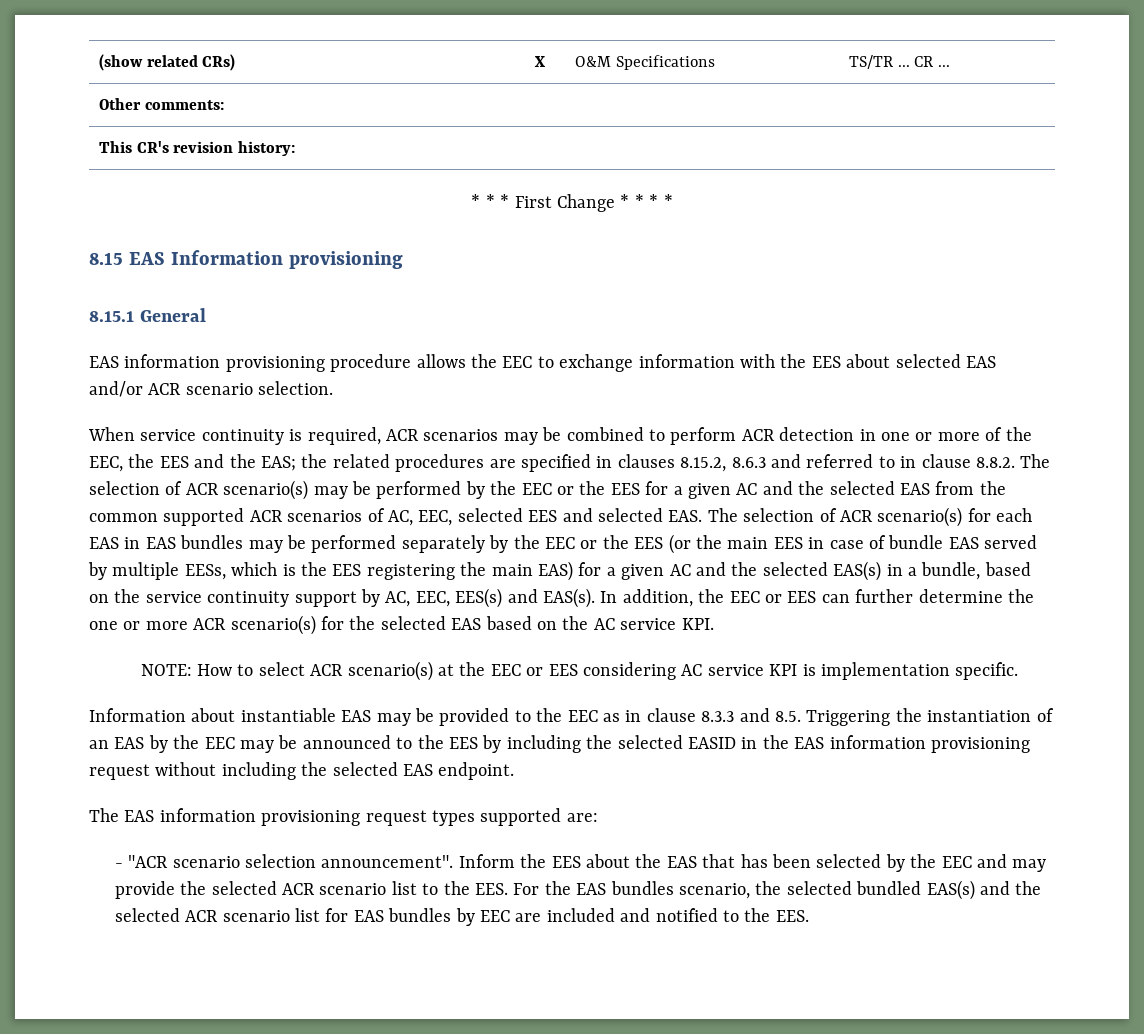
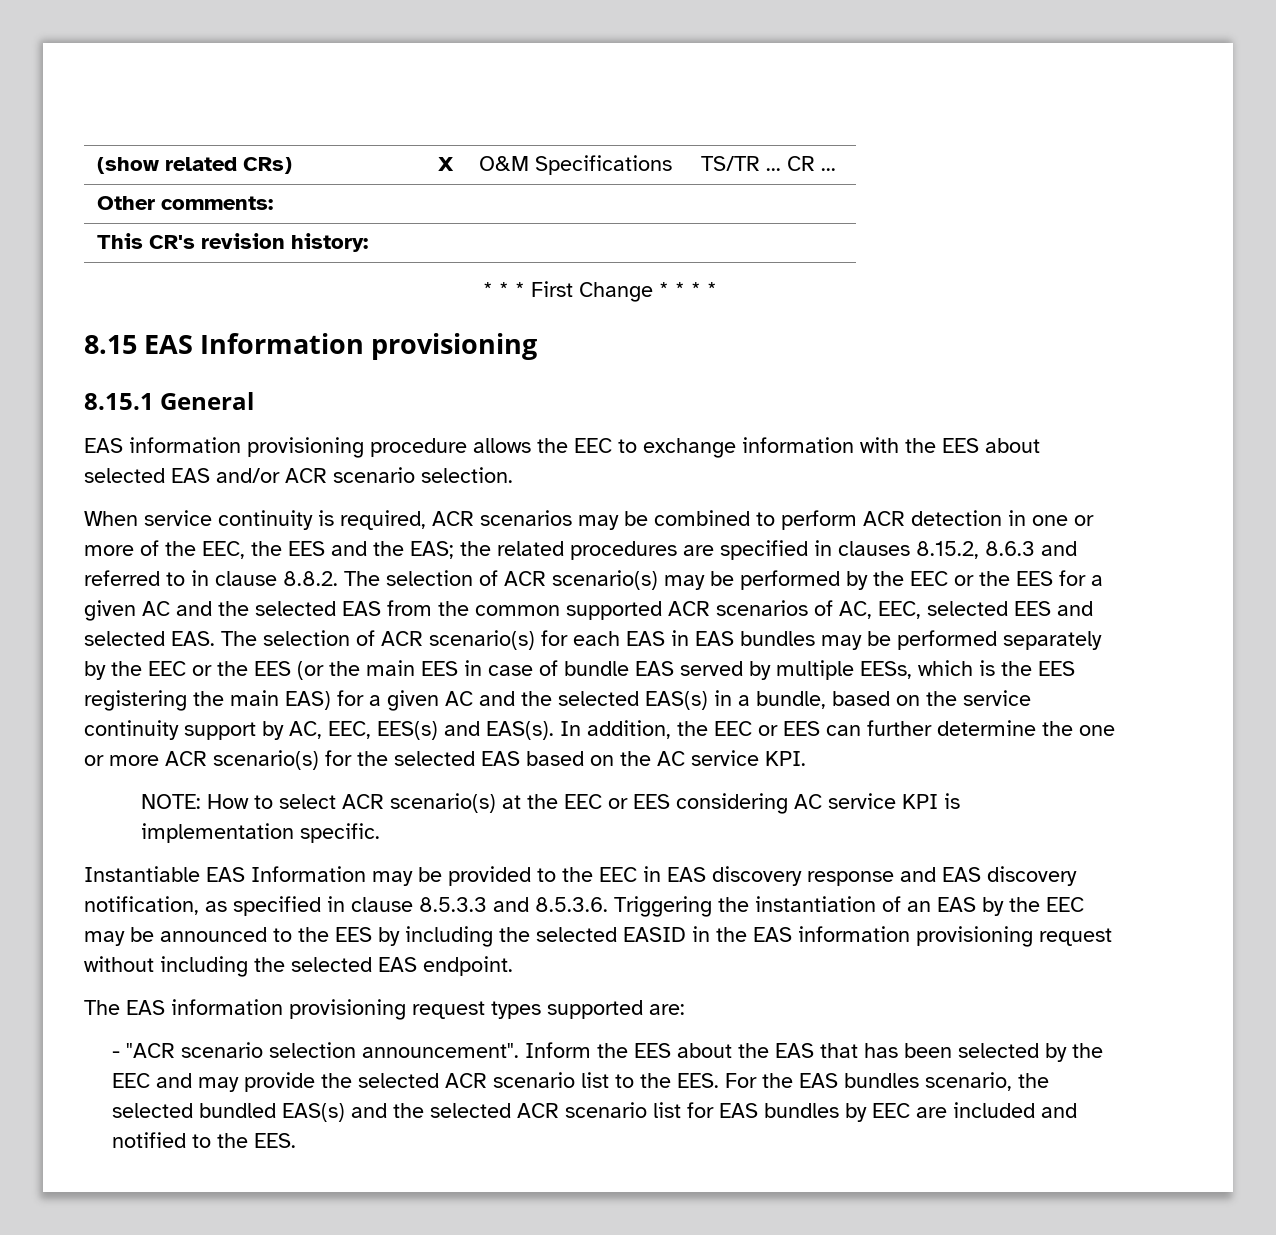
- Information about instantiable EAS may be provided to the EEC as in clause 8.3.3 and 8.5. Triggering the instantiation of an EAS by the EEC may be announced to the EES by including the selected EASID in the EAS information provisioning request without including the selected EAS endpoint.
+ Instantiable EAS Information may be provided to the EEC in EAS discovery response and EAS discovery notification, as specified in clause 8.5.3.3 and 8.5.3.6. Triggering the instantiation of an EAS by the EEC may be announced to the EES by including the selected EASID in the EAS information provisioning request without including the selected EAS endpoint.

